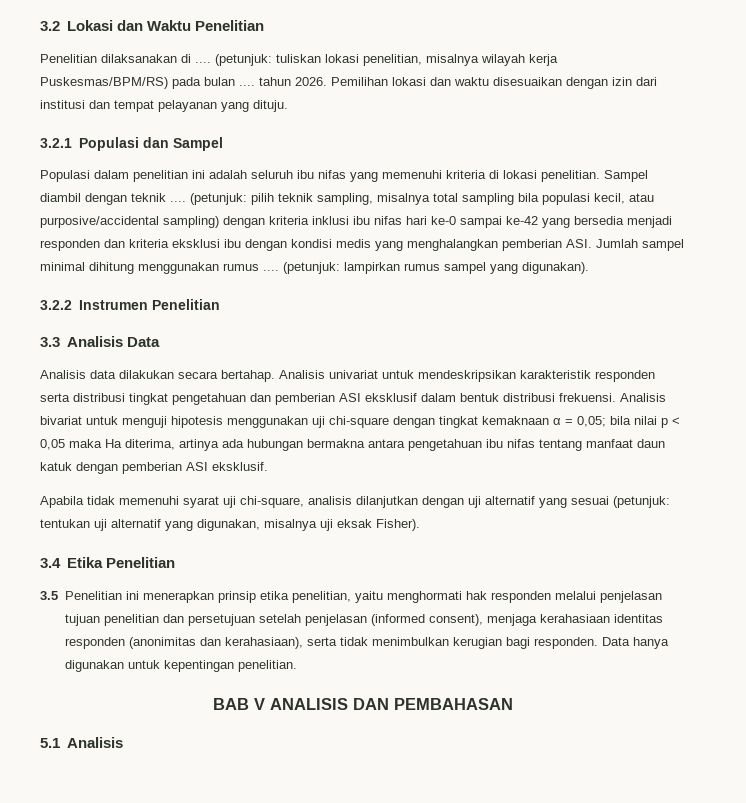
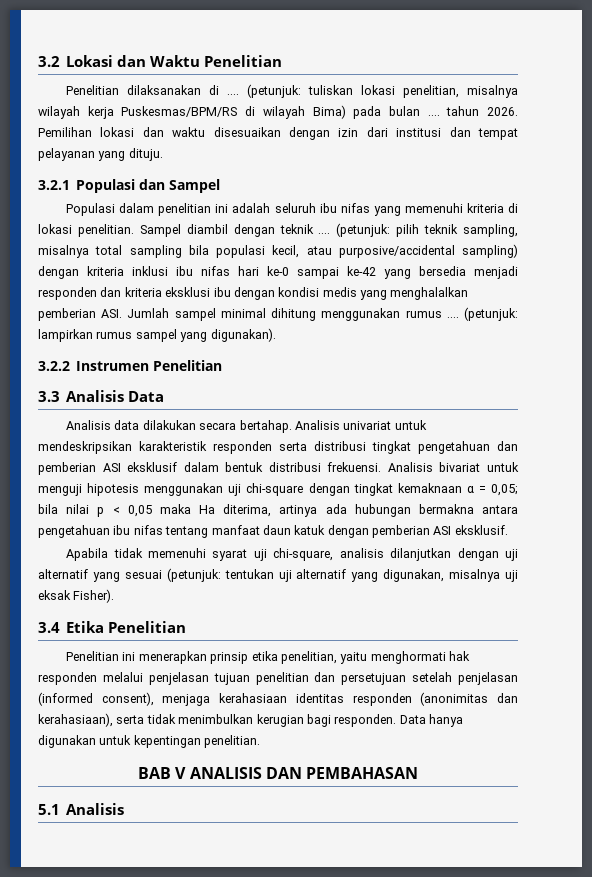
- (petunjuk: tuliskan lokasi penelitian, misalnya wilayah kerja Puskesmas/BPM/RS) pada bulan .... tahun 2026.
+ (petunjuk: tuliskan lokasi penelitian, misalnya wilayah kerja Puskesmas/BPM/RS di wilayah Bima) pada bulan .... tahun 2026.
- (petunjuk: pilih teknik sampling, misalnya total sampling bila populasi kecil, atau purposive/accidental sampling) dengan kriteria inklusi ibu nifas hari ke-0 sampai ke-42 yang bersedia menjadi responden dan kriteria eksklusi ibu dengan kondisi medis yang menghalangkan pemberian ASI. Jumlah sampel minimal dihitung menggunakan rumus ....
+ (petunjuk: pilih teknik sampling, misalnya total sampling bila populasi kecil, atau purposive/accidental sampling) dengan kriteria inklusi ibu nifas hari ke-0 sampai ke-42 yang bersedia menjadi responden dan kriteria eksklusi ibu dengan kondisi medis yang menghalalkan pemberian ASI. Jumlah sampel minimal dihitung menggunakan rumus ....
- 3.5 Penelitian ini menerapkan prinsip etika penelitian, yaitu menghormati hak responden melalui penjelasan tujuan penelitian dan persetujuan setelah penjelasan (informed consent), menjaga kerahasiaan identitas responden (anonimitas dan kerahasiaan), serta tidak menimbulkan kerugian bagi responden.
+ Penelitian ini menerapkan prinsip etika penelitian, yaitu menghormati hak responden melalui penjelasan tujuan penelitian dan persetujuan setelah penjelasan (informed consent), menjaga kerahasiaan identitas responden (anonimitas dan kerahasiaan), serta tidak menimbulkan kerugian bagi responden.

